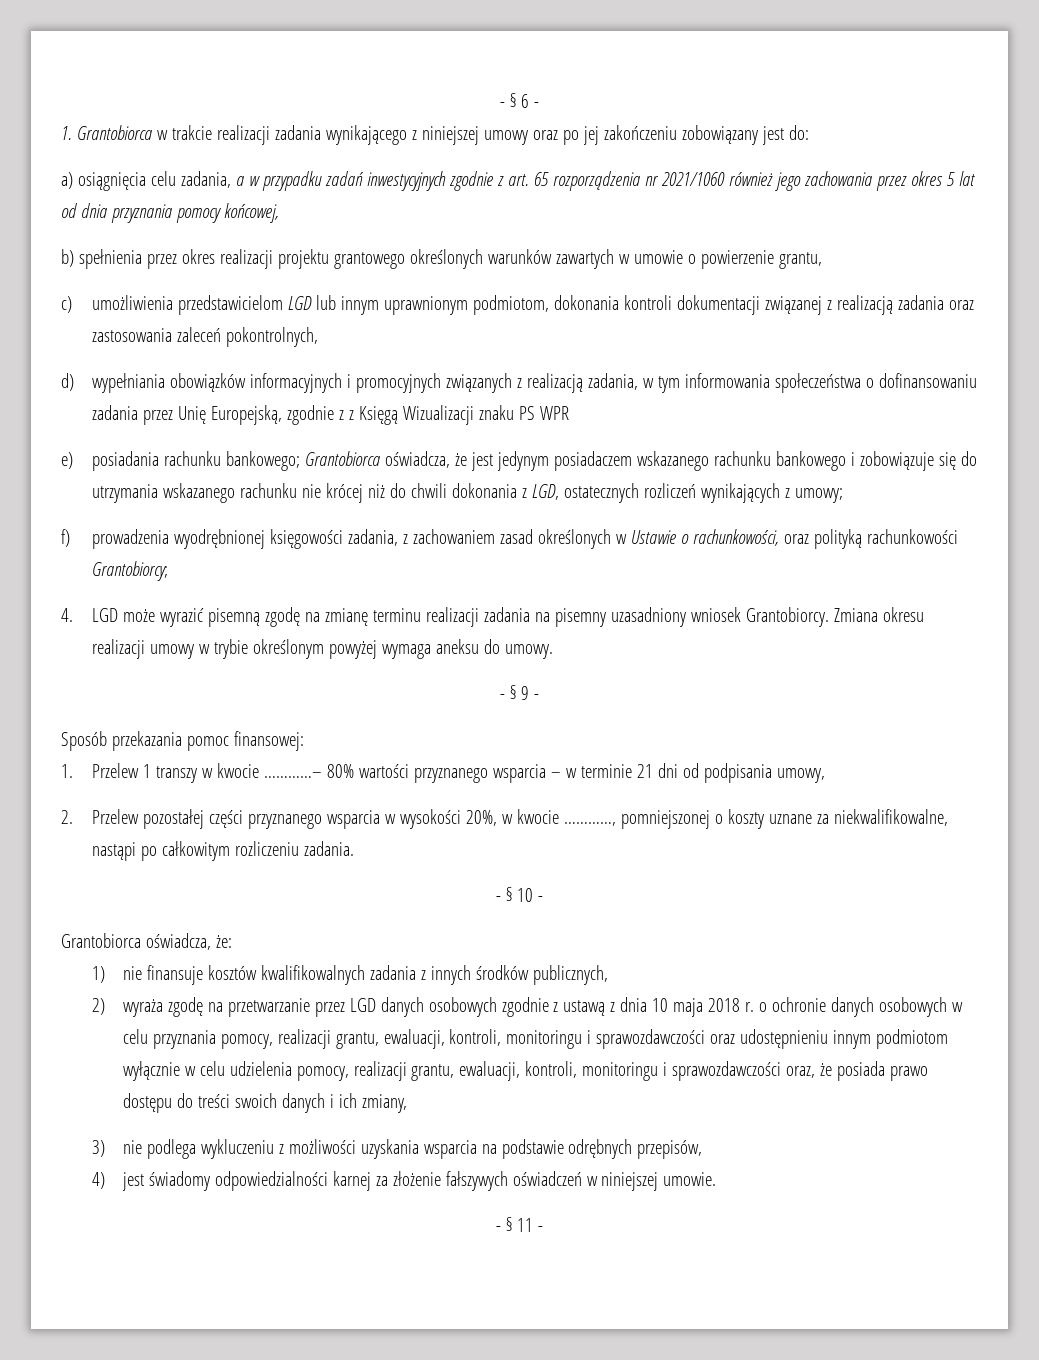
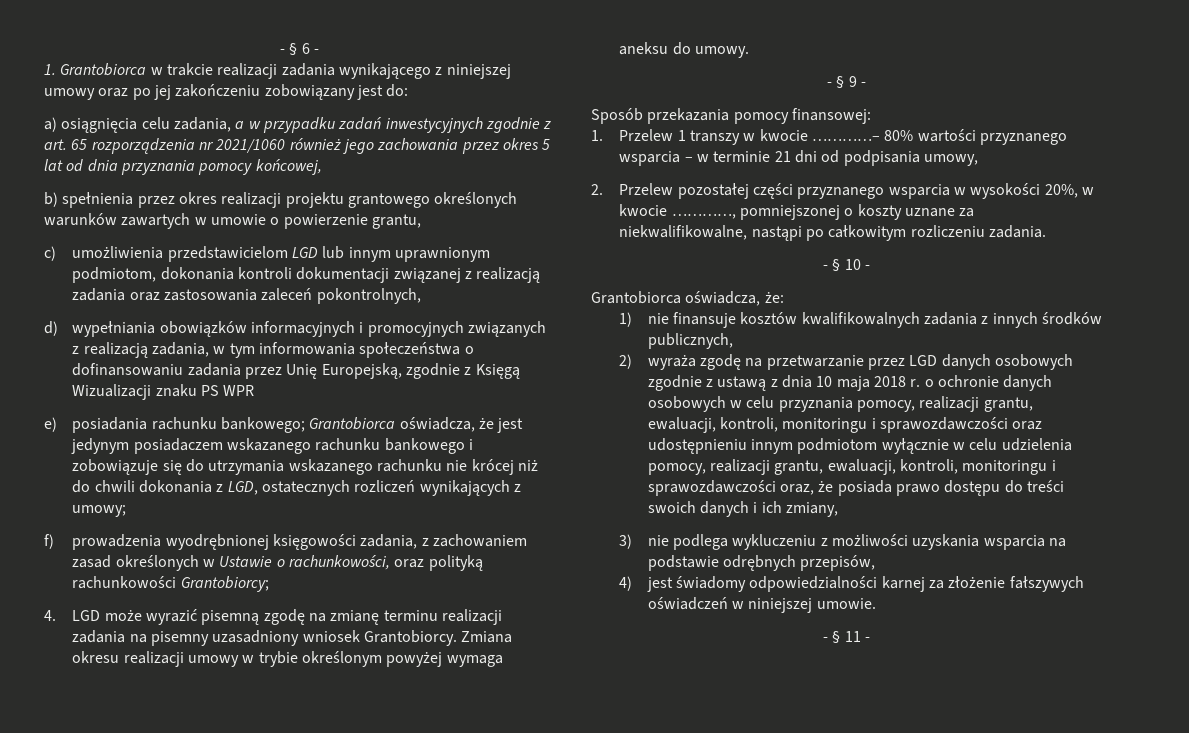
- d) wypełniania obowiązków informacyjnych i promocyjnych związanych z realizacją zadania, w tym informowania społeczeństwa o dofinansowaniu zadania przez Unię Europejską, zgodnie z z Księgą Wizualizacji znaku PS WPR
+ d) wypełniania obowiązków informacyjnych i promocyjnych związanych z realizacją zadania, w tym informowania społeczeństwa o dofinansowaniu zadania przez Unię Europejską, zgodnie z Księgą Wizualizacji znaku PS WPR
- Sposób przekazania pomoc finansowej:
+ Sposób przekazania pomocy finansowej:

